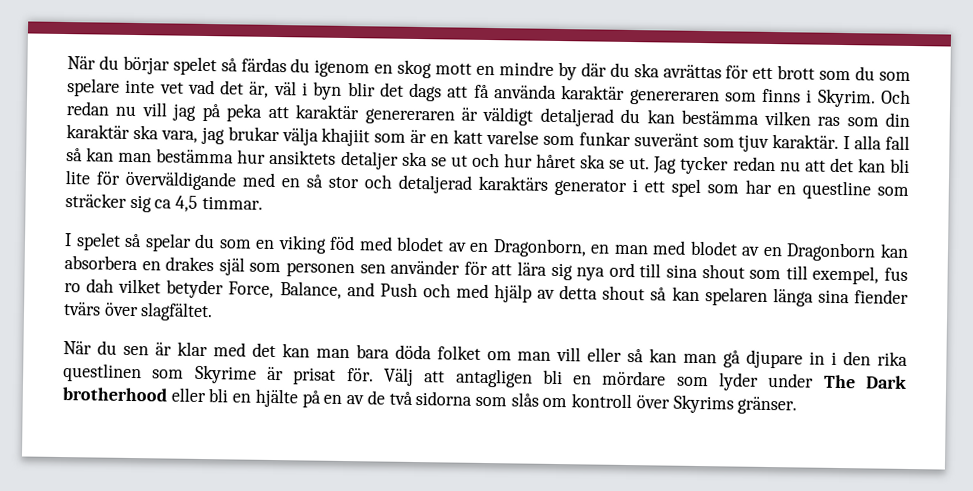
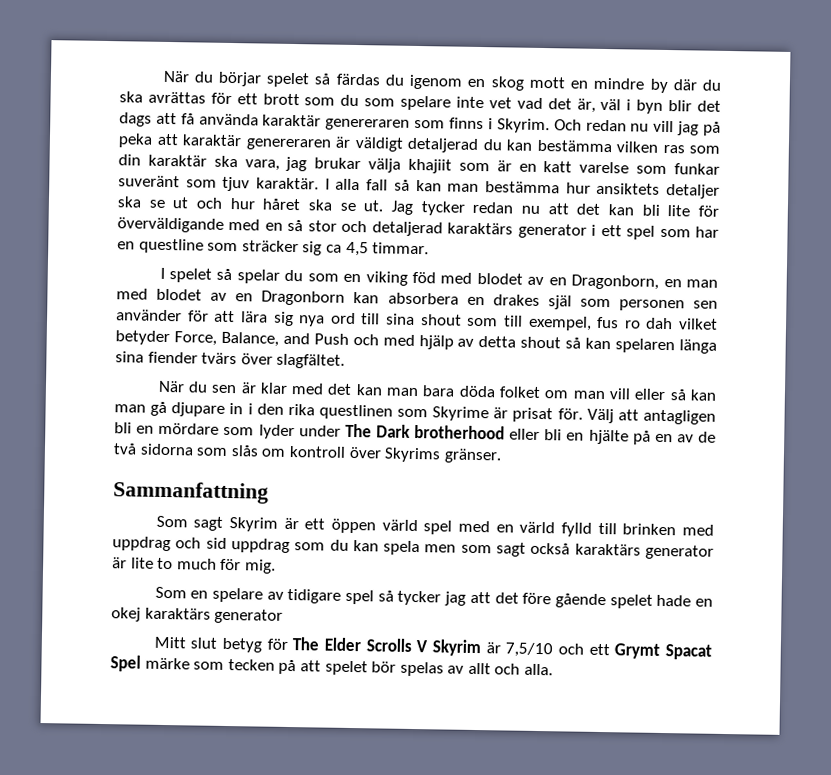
+ Sammanfattning
+ Som sagt Skyrim är ett öppen värld spel med en värld fylld till brinken med uppdrag och sid uppdrag som du kan spela men som sagt också karaktärs generator är lite to much för mig.
+ Som en spelare av tidigare spel så tycker jag att det före gående spelet hade en okej karaktärs generator
+ Mitt slut betyg för The Elder Scrolls V Skyrim är 7,5/10 och ett Grymt Spacat Spel märke som tecken på att spelet bör spelas av allt och alla.

